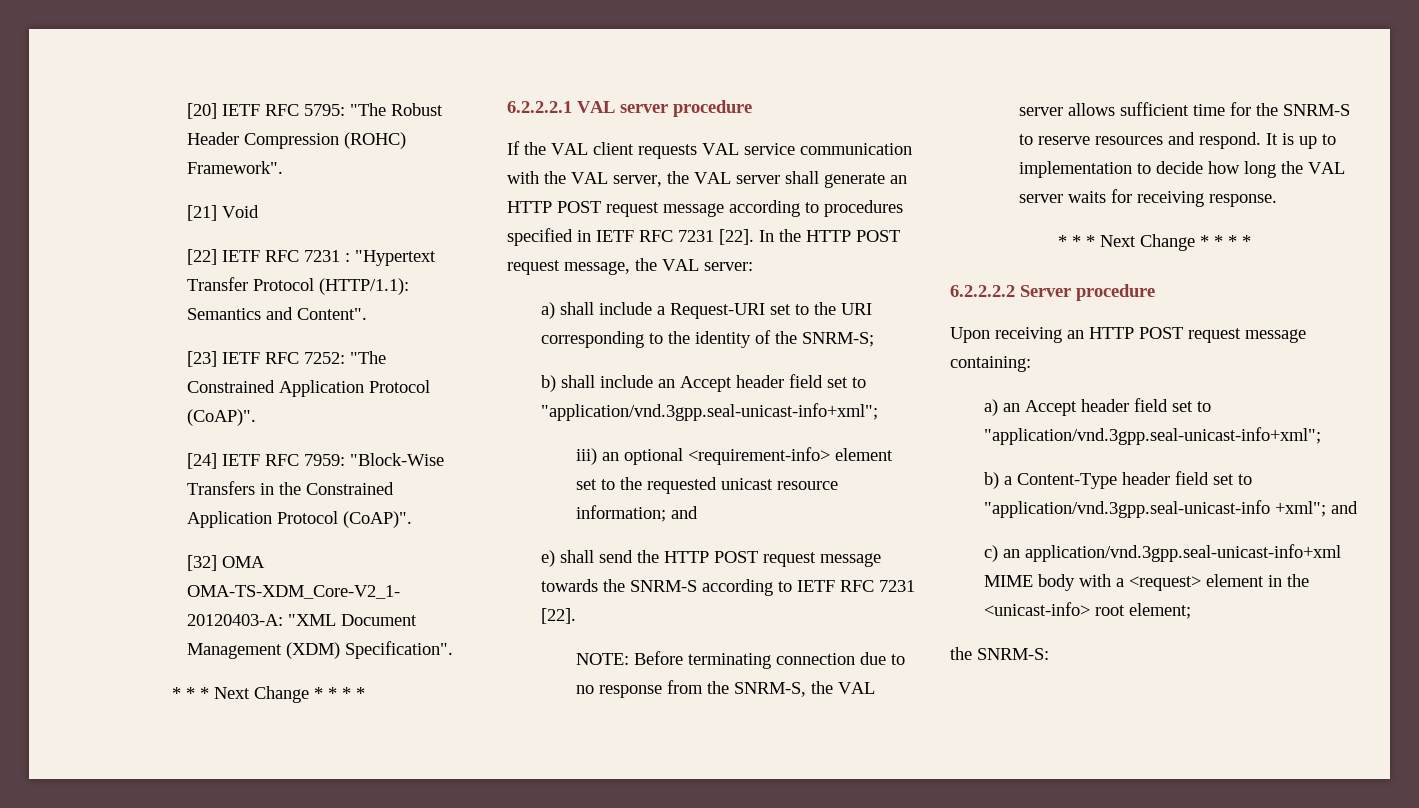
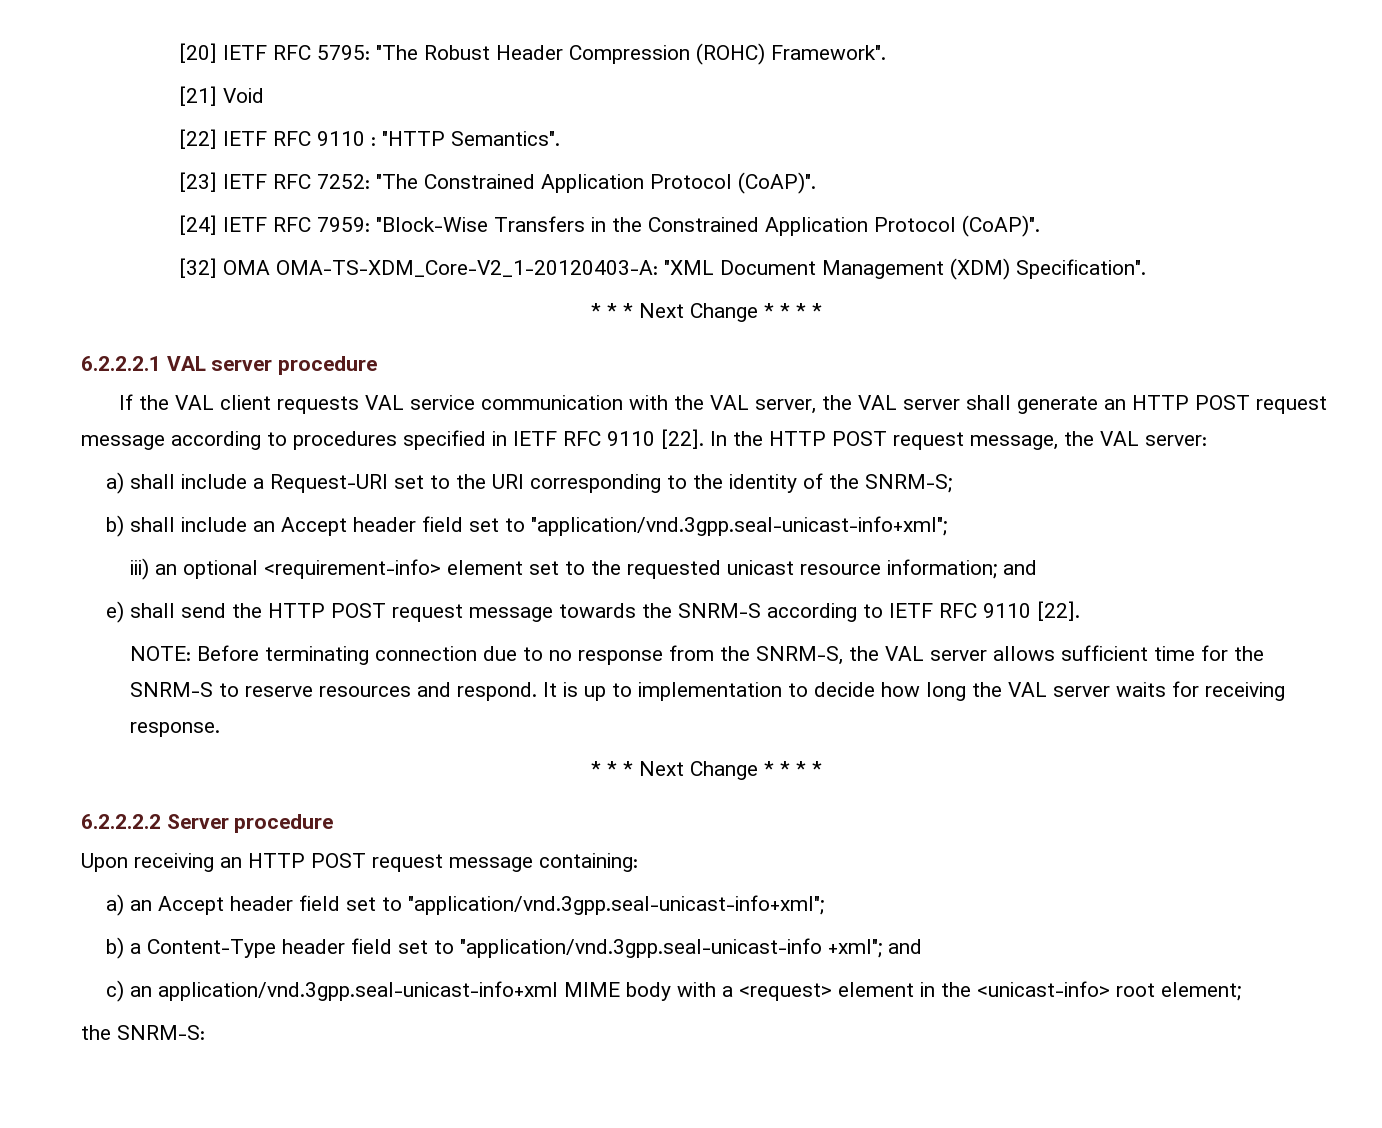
- [22] IETF RFC 7231 : "Hypertext Transfer Protocol (HTTP/1.1): Semantics and Content".
+ [22] IETF RFC 9110 : "HTTP Semantics".
- If the VAL client requests VAL service communication with the VAL server, the VAL server shall generate an HTTP POST request message according to procedures specified in IETF RFC 7231 [22].
+ If the VAL client requests VAL service communication with the VAL server, the VAL server shall generate an HTTP POST request message according to procedures specified in IETF RFC 9110 [22].
- e) shall send the HTTP POST request message towards the SNRM-S according to IETF RFC 7231 [22].
+ e) shall send the HTTP POST request message towards the SNRM-S according to IETF RFC 9110 [22].

